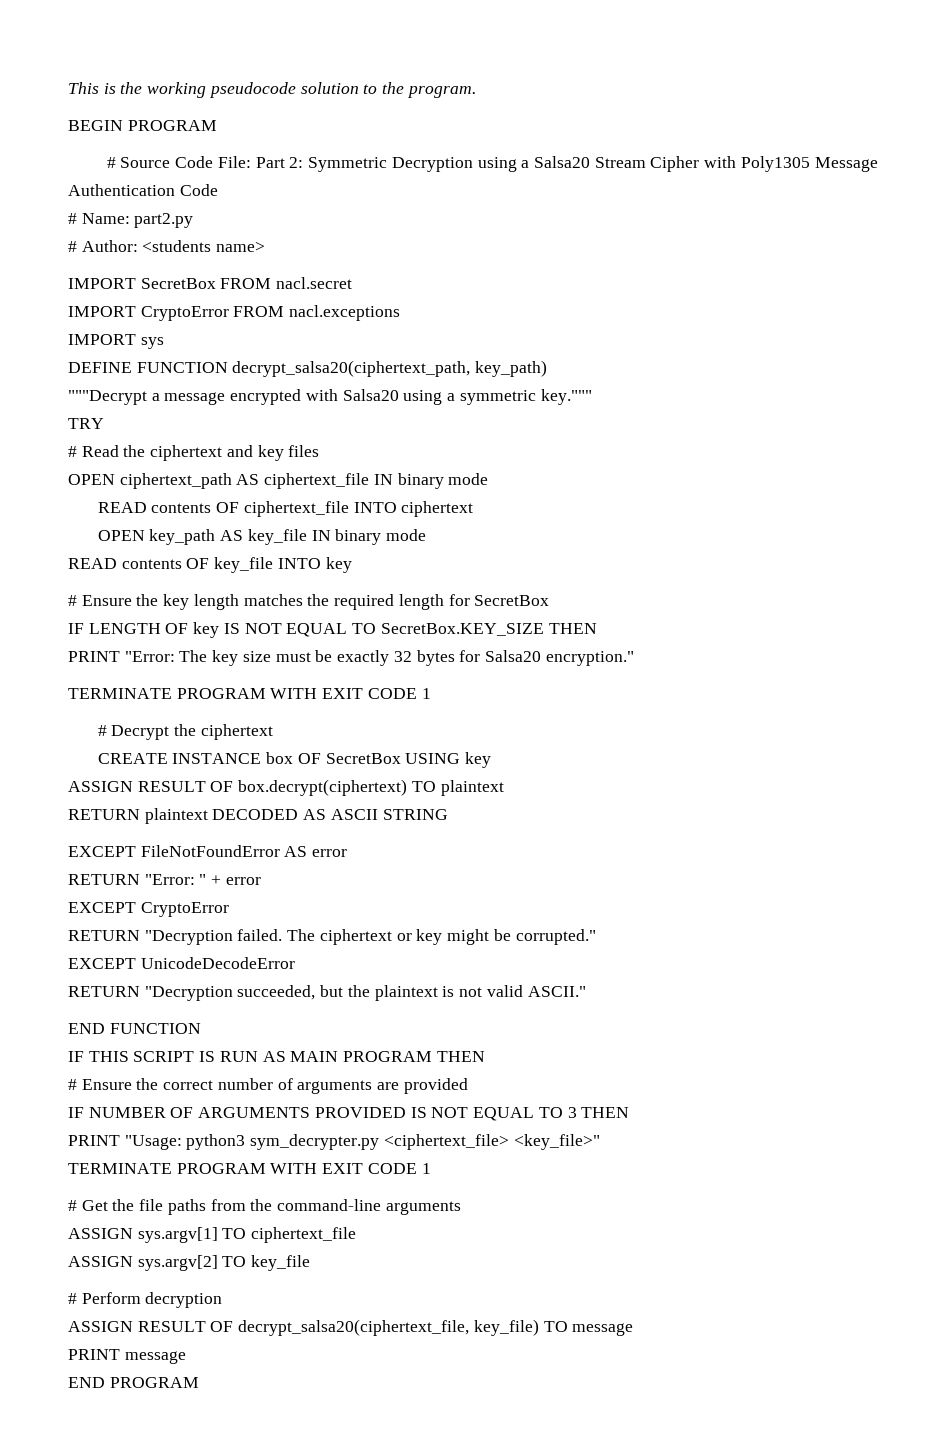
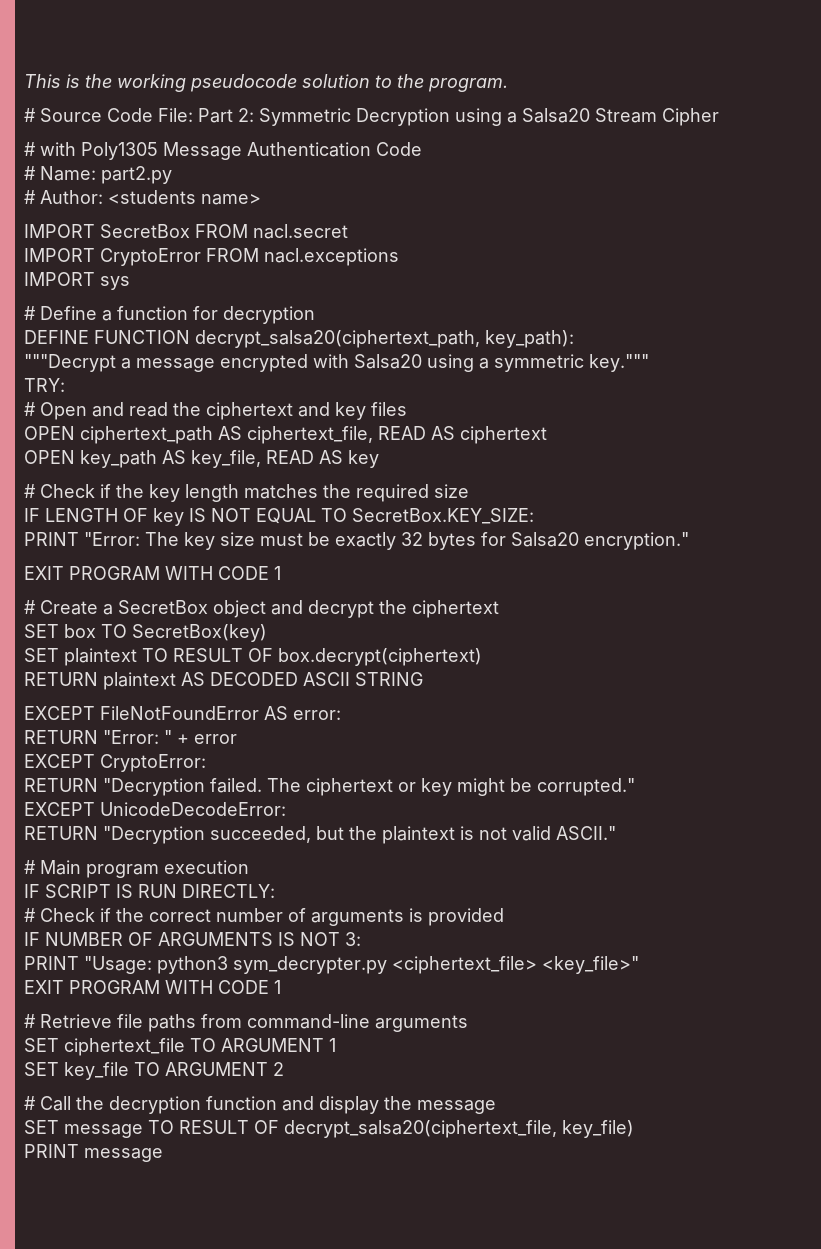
- BEGIN PROGRAM
- # Source Code File: Part 2: Symmetric Decryption using a Salsa20 Stream Cipher with Poly1305 Message Authentication Code
+ # Source Code File: Part 2: Symmetric Decryption using a Salsa20 Stream Cipher
+ # with Poly1305 Message Authentication Code
+ # Define a function for decryption
- DEFINE FUNCTION decrypt_salsa20(ciphertext_path, key_path)
+ DEFINE FUNCTION decrypt_salsa20(ciphertext_path, key_path):
- TRY
- # Read the ciphertext and key files
+ TRY:
+ # Open and read the ciphertext and key files
- OPEN ciphertext_path AS ciphertext_file IN binary mode
- READ contents OF ciphertext_file INTO ciphertext
- OPEN key_path AS key_file IN binary mode
- READ contents OF key_file INTO key
+ OPEN ciphertext_path AS ciphertext_file, READ AS ciphertext
+ OPEN key_path AS key_file, READ AS key
- # Ensure the key length matches the required length for SecretBox
+ # Check if the key length matches the required size
- IF LENGTH OF key IS NOT EQUAL TO SecretBox.KEY_SIZE THEN
+ IF LENGTH OF key IS NOT EQUAL TO SecretBox.KEY_SIZE:
  PRINT "Error: The key size must be exactly 32 bytes for Salsa20 encryption."
- TERMINATE PROGRAM WITH EXIT CODE 1
- # Decrypt the ciphertext
- CREATE INSTANCE box OF SecretBox USING key
- ASSIGN RESULT OF box.decrypt(ciphertext) TO plaintext
+ EXIT PROGRAM WITH CODE 1
+ # Create a SecretBox object and decrypt the ciphertext
+ SET box TO SecretBox(key)
+ SET plaintext TO RESULT OF box.decrypt(ciphertext)
- RETURN plaintext DECODED AS ASCII STRING
+ RETURN plaintext AS DECODED ASCII STRING
- EXCEPT FileNotFoundError AS error
+ EXCEPT FileNotFoundError AS error:
- EXCEPT CryptoError
+ EXCEPT CryptoError:
- EXCEPT UnicodeDecodeError
+ EXCEPT UnicodeDecodeError:
- END FUNCTION
- IF THIS SCRIPT IS RUN AS MAIN PROGRAM THEN
- # Ensure the correct number of arguments are provided
+ # Main program execution
+ IF SCRIPT IS RUN DIRECTLY:
+ # Check if the correct number of arguments is provided
- IF NUMBER OF ARGUMENTS PROVIDED IS NOT EQUAL TO 3 THEN
+ IF NUMBER OF ARGUMENTS IS NOT 3:
  PRINT "Usage: python3 sym_decrypter.py <ciphertext_file> <key_file>"
- TERMINATE PROGRAM WITH EXIT CODE 1
- # Get the file paths from the command-line arguments
+ EXIT PROGRAM WITH CODE 1
+ # Retrieve file paths from command-line arguments
- ASSIGN sys.argv[1] TO ciphertext_file
- ASSIGN sys.argv[2] TO key_file
- # Perform decryption
- ASSIGN RESULT OF decrypt_salsa20(ciphertext_file, key_file) TO message
+ SET ciphertext_file TO ARGUMENT 1
+ SET key_file TO ARGUMENT 2
+ # Call the decryption function and display the message
+ SET message TO RESULT OF decrypt_salsa20(ciphertext_file, key_file)
- END PROGRAM

